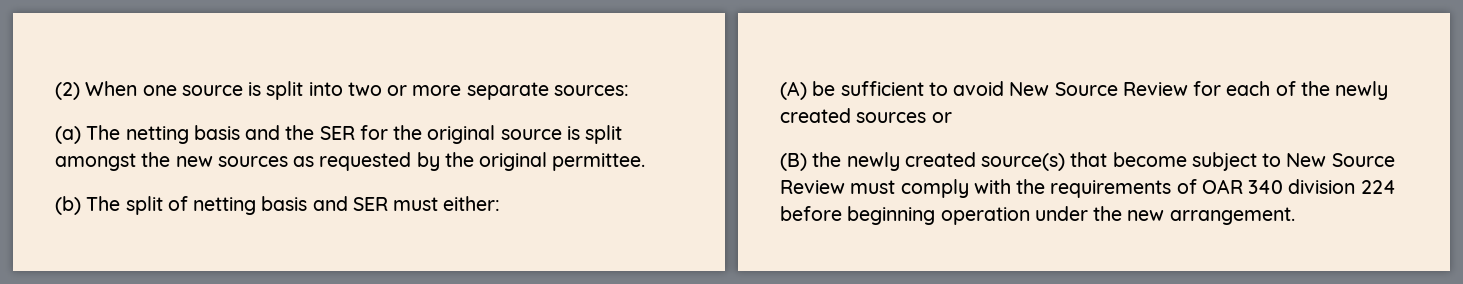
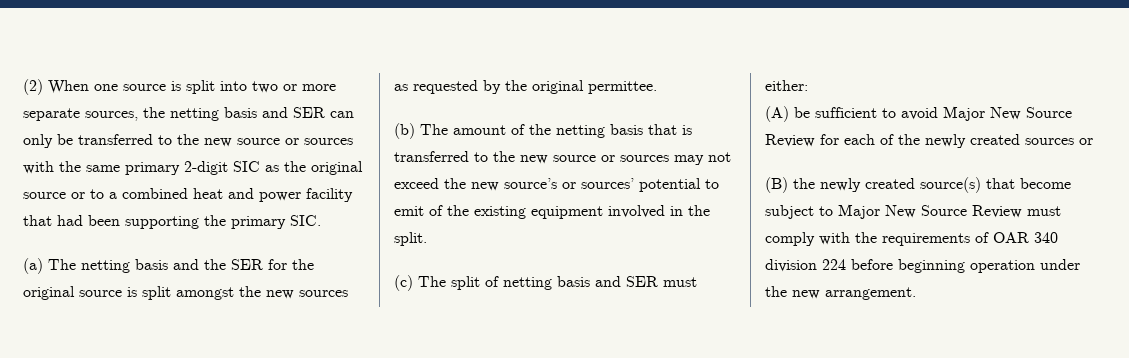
- (2) When one source is split into two or more separate sources:
+ (2) When one source is split into two or more separate sources, the netting basis and SER can only be transferred to the new source or sources with the same primary 2-digit SIC as the original source or to a combined heat and power facility that had been supporting the primary SIC.
- (b) The split of netting basis and SER must either:
+ (b) The amount of the netting basis that is transferred to the new source or sources may not exceed the new source’s or sources’ potential to emit of the existing equipment involved in the split.
+ (c) The split of netting basis and SER must either:
- (A) be sufficient to avoid New Source Review for each of the newly created sources or
+ (A) be sufficient to avoid Major New Source Review for each of the newly created sources or
- (B) the newly created source(s) that become subject to New Source Review must comply with the requirements of OAR 340 division 224 before beginning operation under the new arrangement.
+ (B) the newly created source(s) that become subject to Major New Source Review must comply with the requirements of OAR 340 division 224 before beginning operation under the new arrangement.

